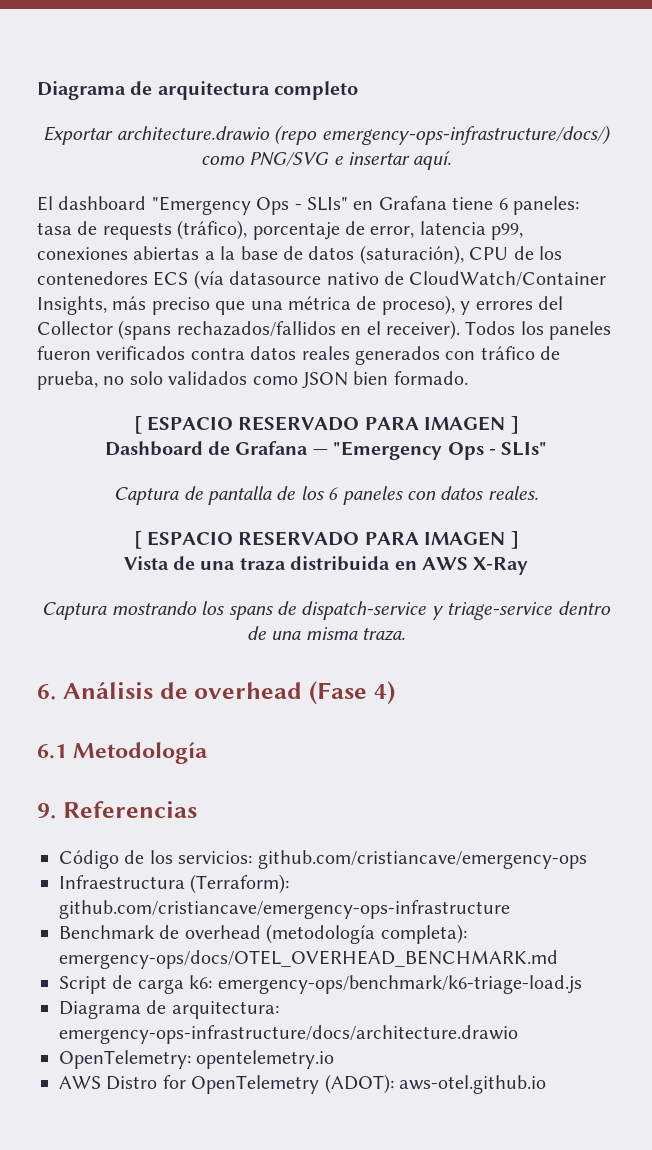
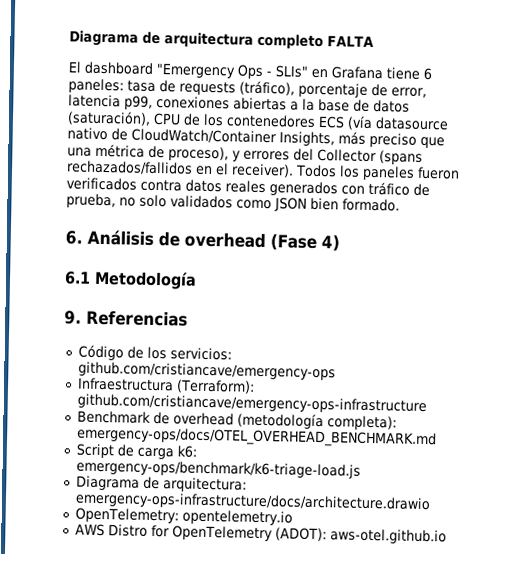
- Diagrama de arquitectura completo
- Exportar architecture.drawio (repo emergency-ops-infrastructure/docs/) como PNG/SVG e insertar aquí.
+ Diagrama de arquitectura completo FALTA
  Todos los paneles fueron verificados contra datos reales generados con tráfico de prueba, no solo validados como JSON bien formado.
- [ ESPACIO RESERVADO PARA IMAGEN ]
- Dashboard de Grafana — "Emergency Ops - SLIs"
- Captura de pantalla de los 6 paneles con datos reales.
- [ ESPACIO RESERVADO PARA IMAGEN ]
- Vista de una traza distribuida en AWS X-Ray
- Captura mostrando los spans de dispatch-service y triage-service dentro de una misma traza.

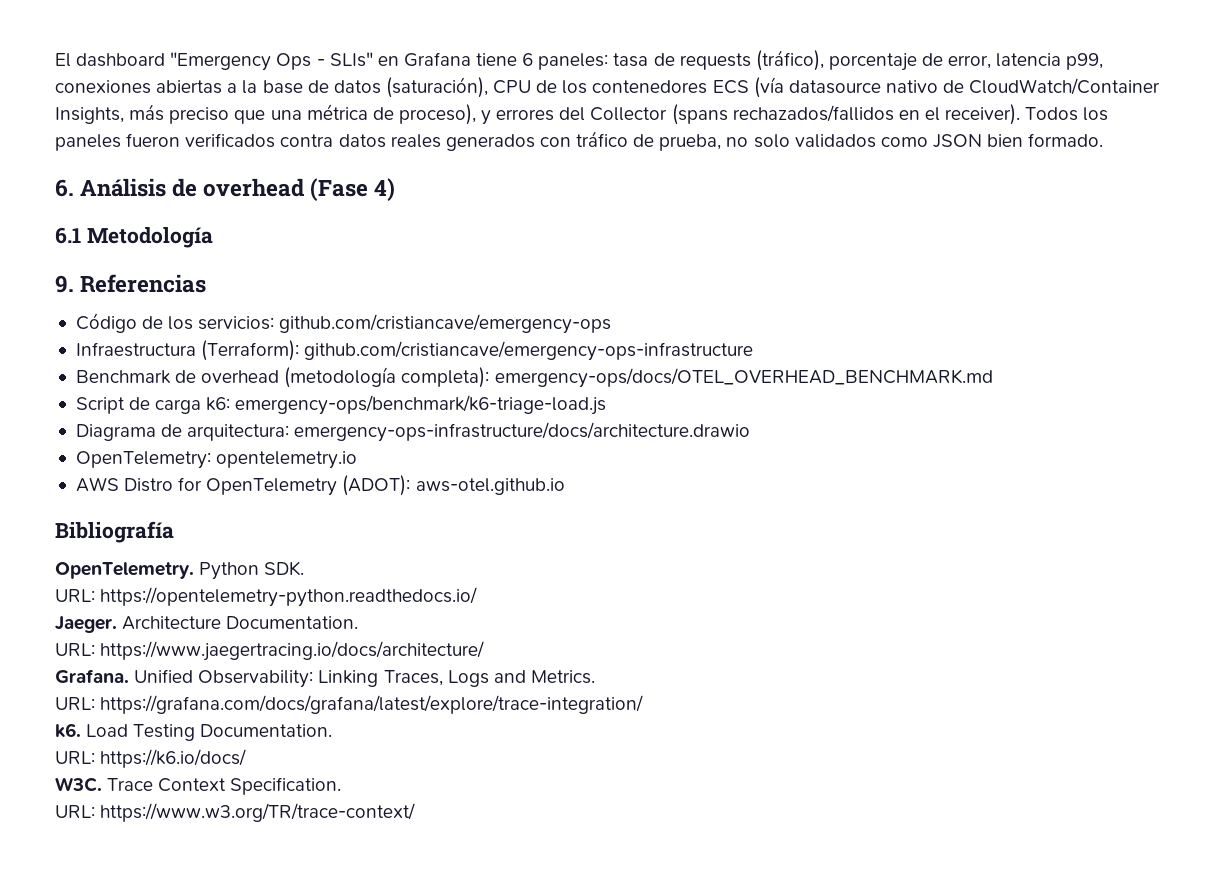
- Diagrama de arquitectura completo FALTA
+ Bibliografía
+ OpenTelemetry. Python SDK.
+ URL: https://opentelemetry-python.readthedocs.io/
+ Jaeger. Architecture Documentation.
+ URL: https://www.jaegertracing.io/docs/architecture/
+ Grafana. Unified Observability: Linking Traces, Logs and Metrics.
+ URL: https://grafana.com/docs/grafana/latest/explore/trace-integration/
+ k6. Load Testing Documentation.
+ URL: https://k6.io/docs/
+ W3C. Trace Context Specification.
+ URL: https://www.w3.org/TR/trace-context/

